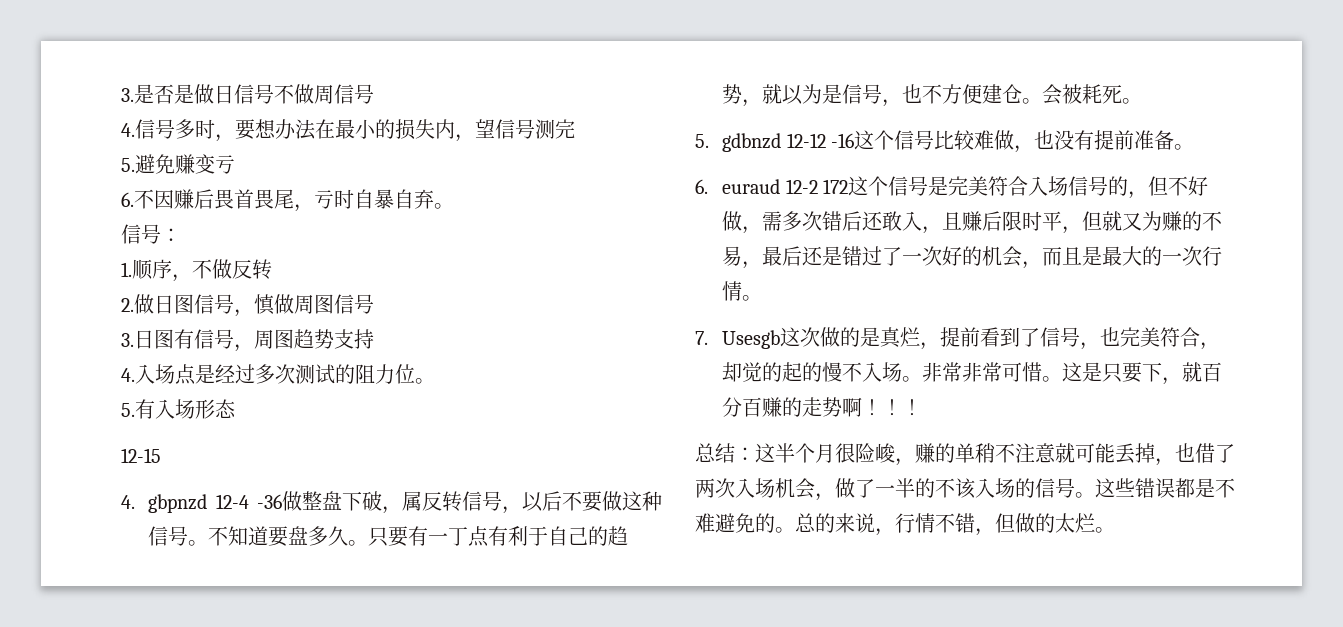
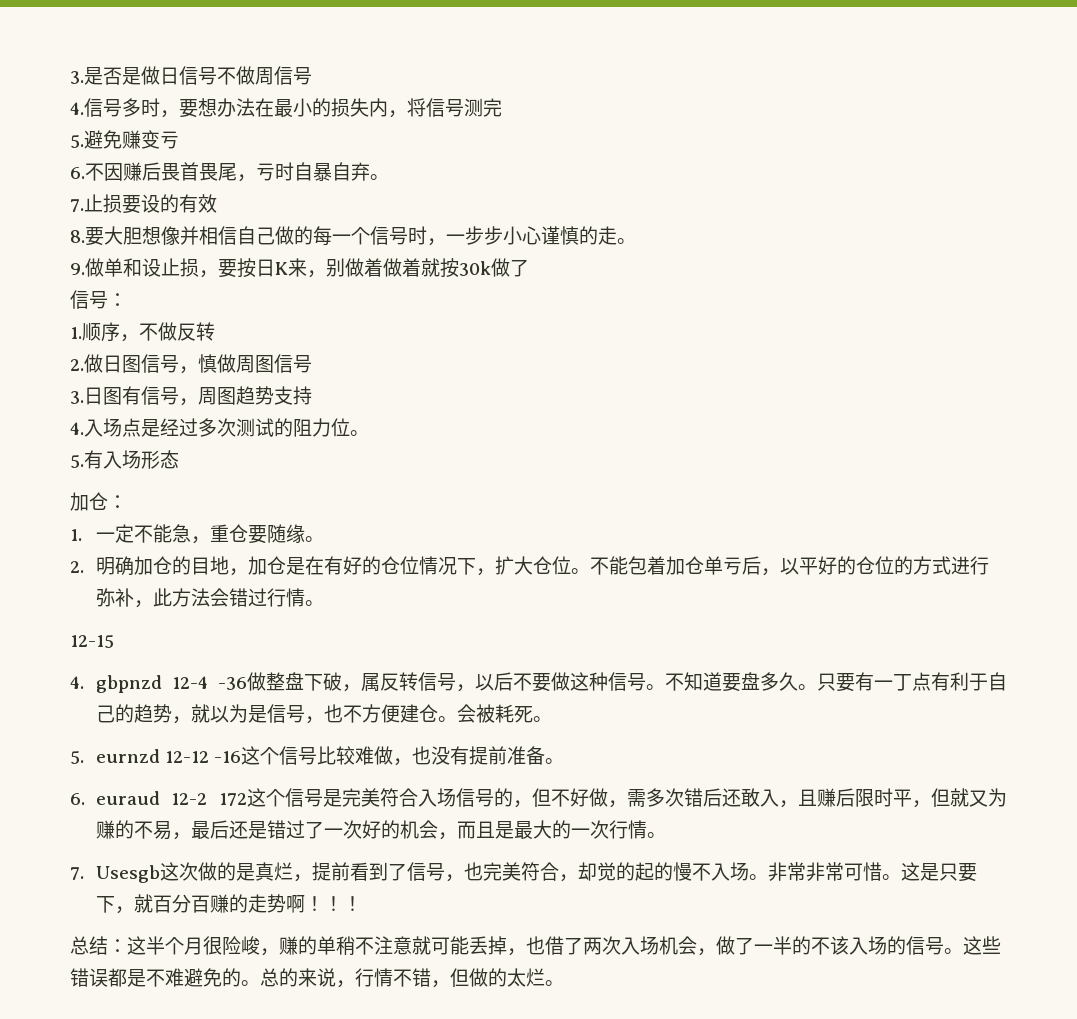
- 4.信号多时，要想办法在最小的损失内，望信号测完
+ 4.信号多时，要想办法在最小的损失内，将信号测完
+ 7.止损要设的有效
+ 8.要大胆想像并相信自己做的每一个信号时，一步步小心谨慎的走。
+ 9.做单和设止损，要按日K来，别做着做着就按30k做了
+ 加仓：
+ 1.一定不能急，重仓要随缘。
+ 2.明确加仓的目地，加仓是在有好的仓位情况下，扩大仓位。不能包着加仓单亏后，以平好的仓位的方式进行弥补，此方法会错过行情。
- 5. gdbnzd 12-12 -16这个信号比较难做，也没有提前准备。
+ 5. eurnzd 12-12 -16这个信号比较难做，也没有提前准备。

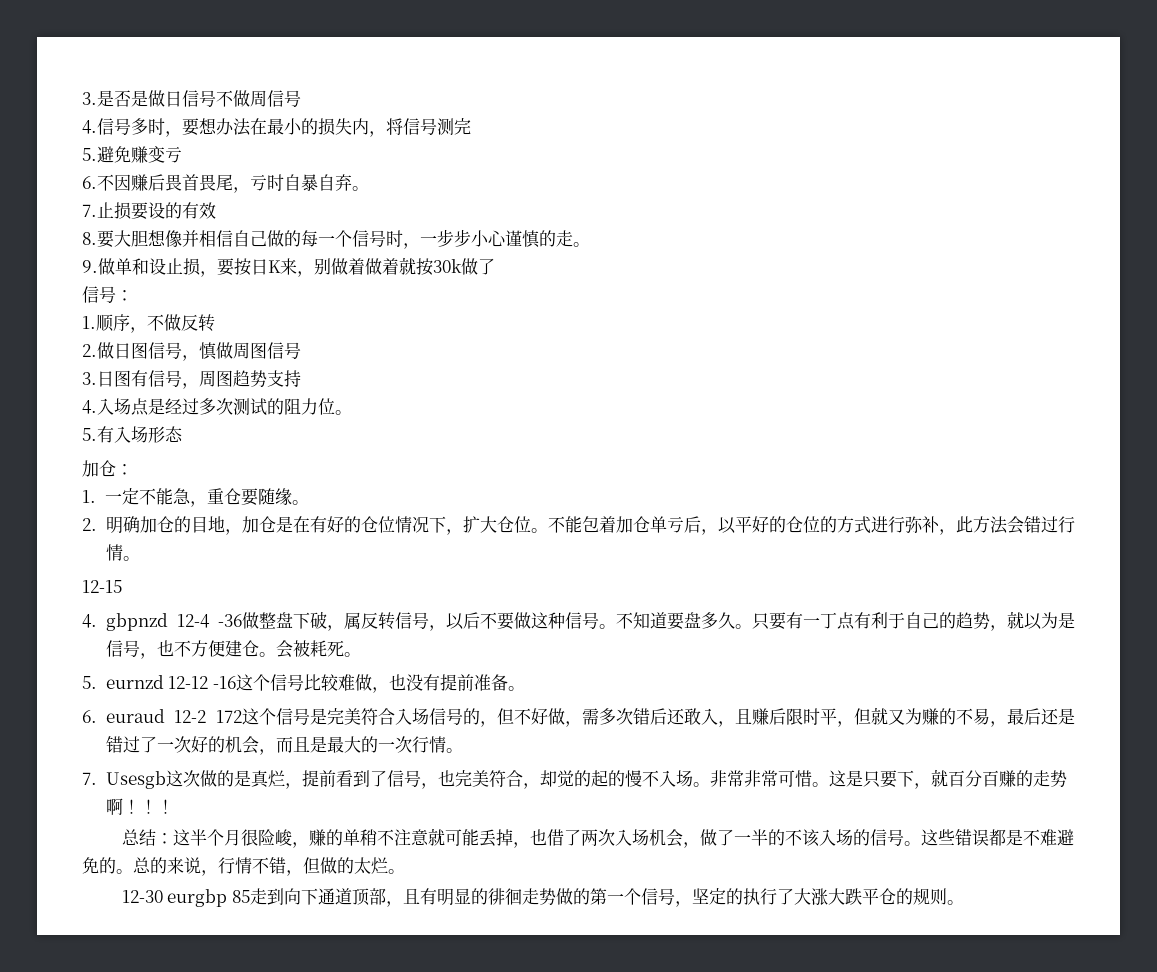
+ 12-30 eurgbp 85走到向下通道顶部，且有明显的徘徊走势做的第一个信号，坚定的执行了大涨大跌平仓的规则。

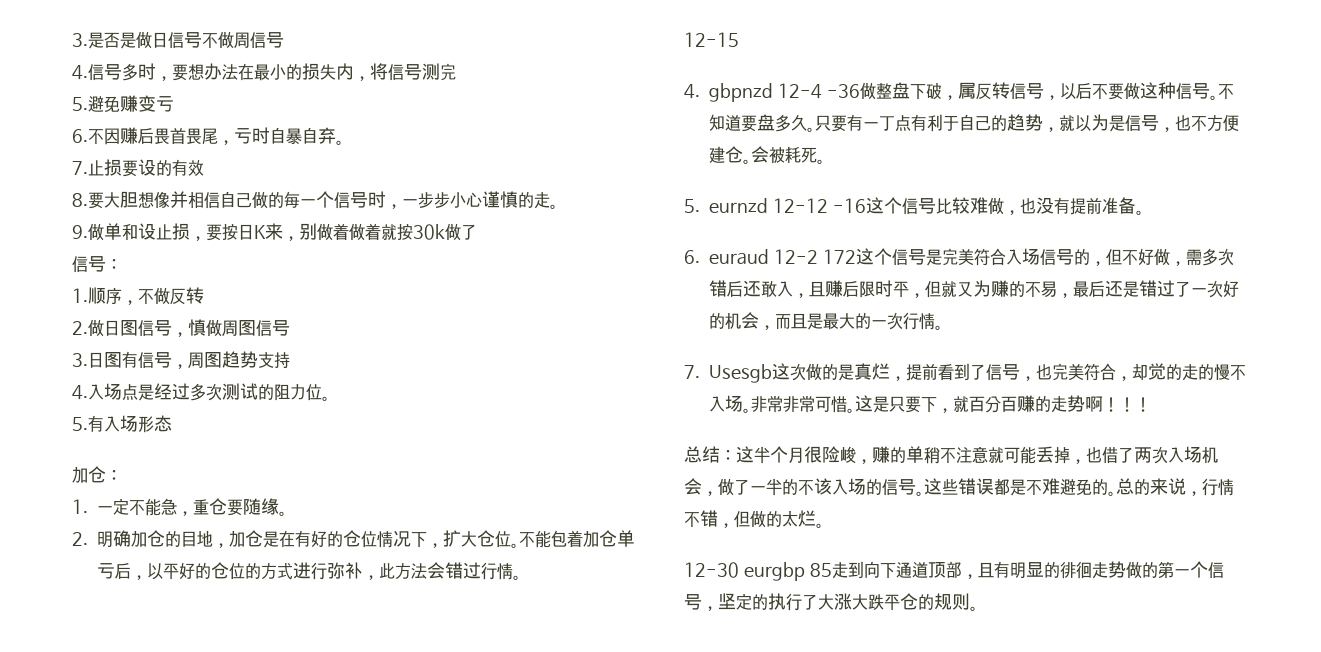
- 7. Usesgb这次做的是真烂，提前看到了信号，也完美符合，却觉的起的慢不入场。
+ 7. Usesgb这次做的是真烂，提前看到了信号，也完美符合，却觉的走的慢不入场。

